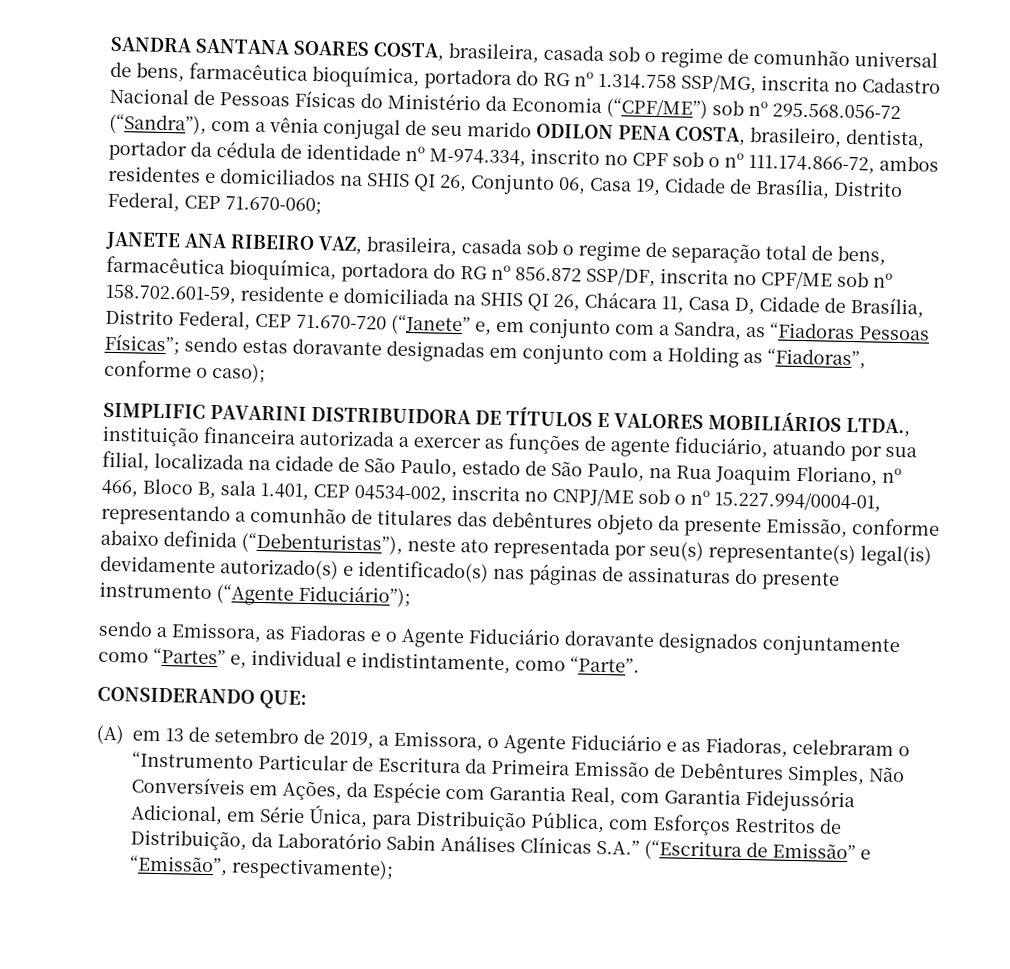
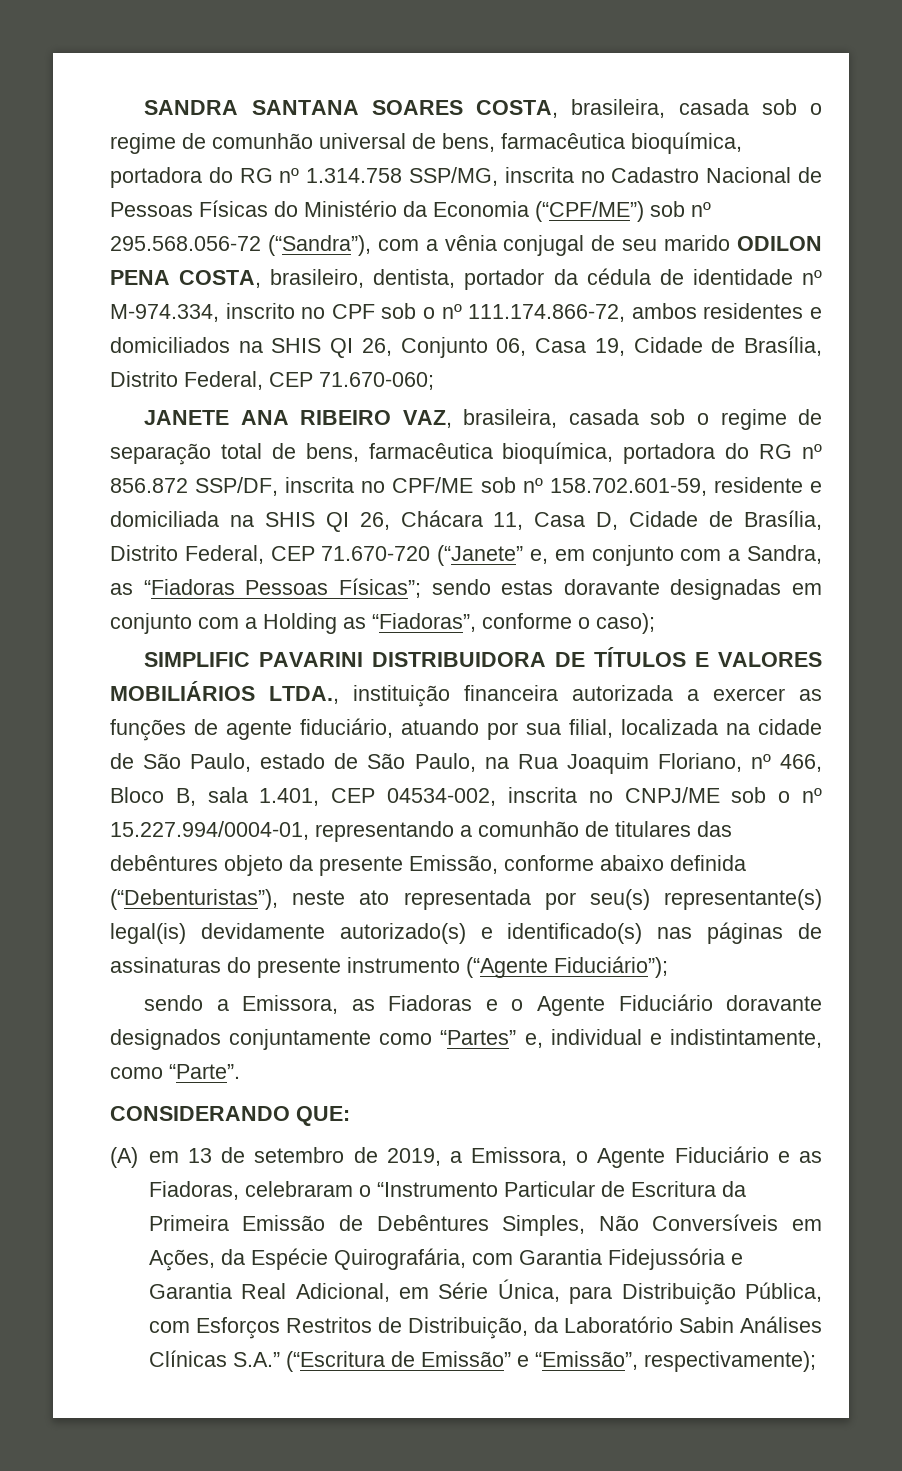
- (A) em 13 de setembro de 2019, a Emissora, o Agente Fiduciário e as Fiadoras, celebraram o “Instrumento Particular de Escritura da Primeira Emissão de Debêntures Simples, Não Conversíveis em Ações, da Espécie com Garantia Real, com Garantia Fidejussória Adicional, em Série Única, para Distribuição Pública, com Esforços Restritos de Distribuição, da Laboratório Sabin Análises Clínicas S.A.” (“Escritura de Emissão” e “Emissão”, respectivamente);
+ (A) em 13 de setembro de 2019, a Emissora, o Agente Fiduciário e as Fiadoras, celebraram o “Instrumento Particular de Escritura da Primeira Emissão de Debêntures Simples, Não Conversíveis em Ações, da Espécie Quirografária, com Garantia Fidejussória e Garantia Real Adicional, em Série Única, para Distribuição Pública, com Esforços Restritos de Distribuição, da Laboratório Sabin Análises Clínicas S.A.” (“Escritura de Emissão” e “Emissão”, respectivamente);

